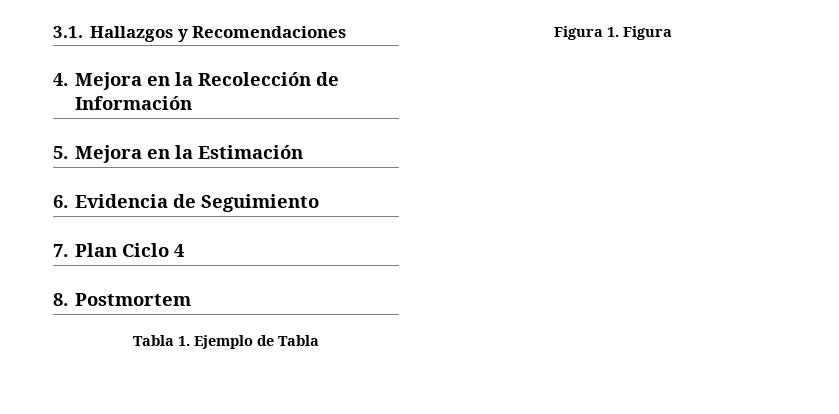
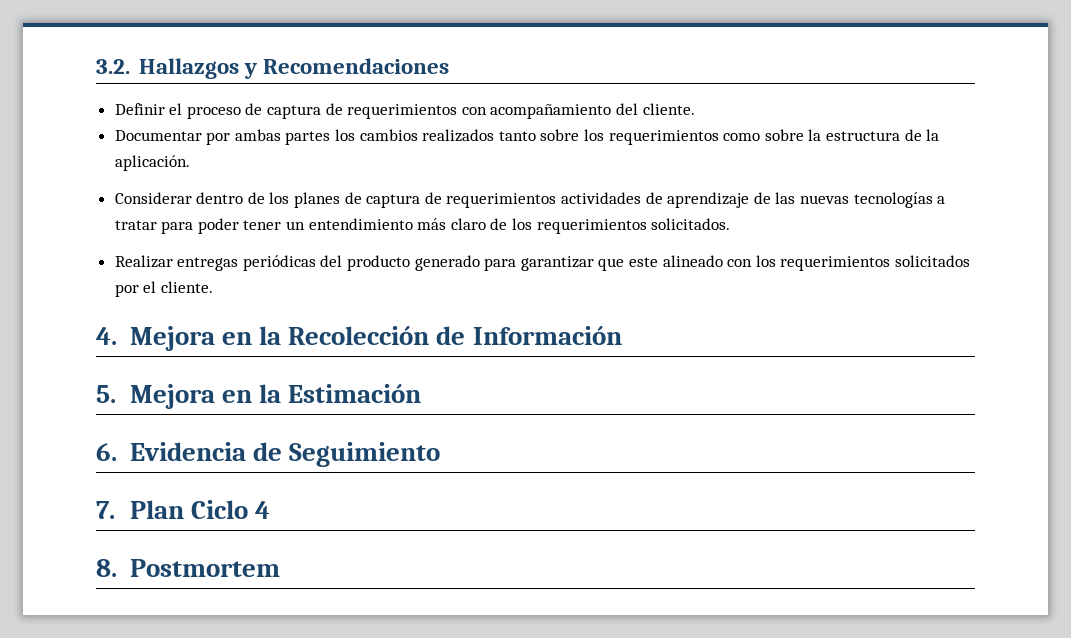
- 3.1. Hallazgos y Recomendaciones
+ 3.2. Hallazgos y Recomendaciones
+ Definir el proceso de captura de requerimientos con acompañamiento del cliente.
+ Documentar por ambas partes los cambios realizados tanto sobre los requerimientos como sobre la estructura de la aplicación.
+ Considerar dentro de los planes de captura de requerimientos actividades de aprendizaje de las nuevas tecnologías a tratar para poder tener un entendimiento más claro de los requerimientos solicitados.
+ Realizar entregas periódicas del producto generado para garantizar que este alineado con los requerimientos solicitados por el cliente.
- Tabla 1. Ejemplo de Tabla
- Figura 1. Figura

